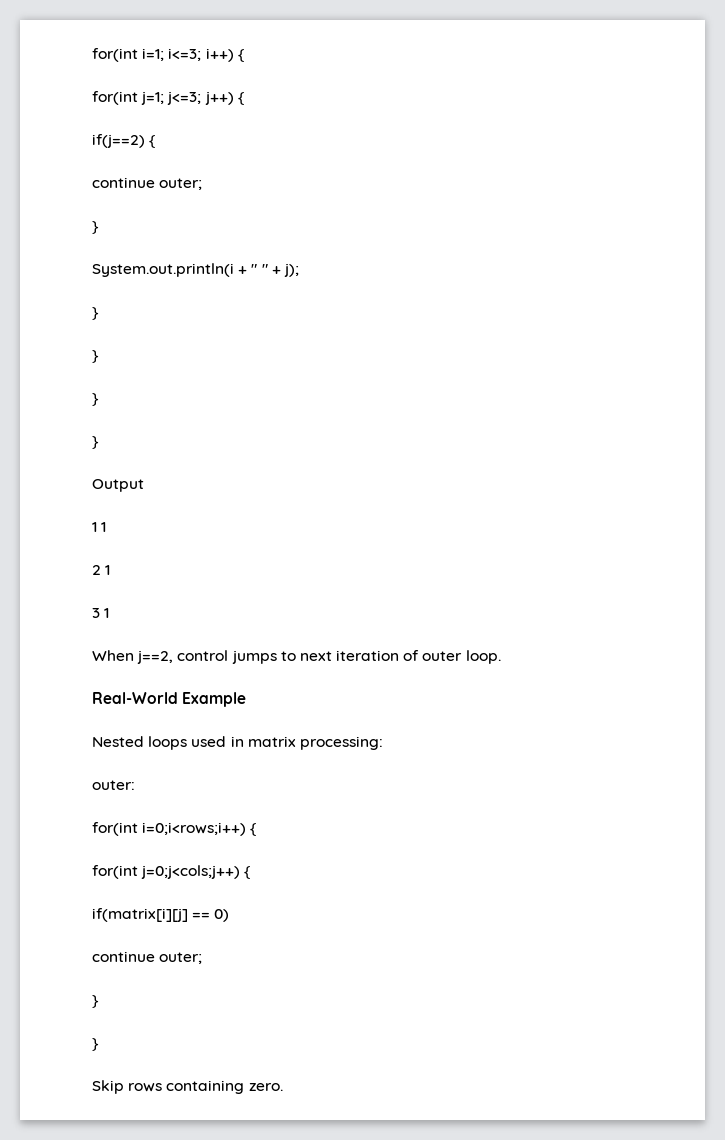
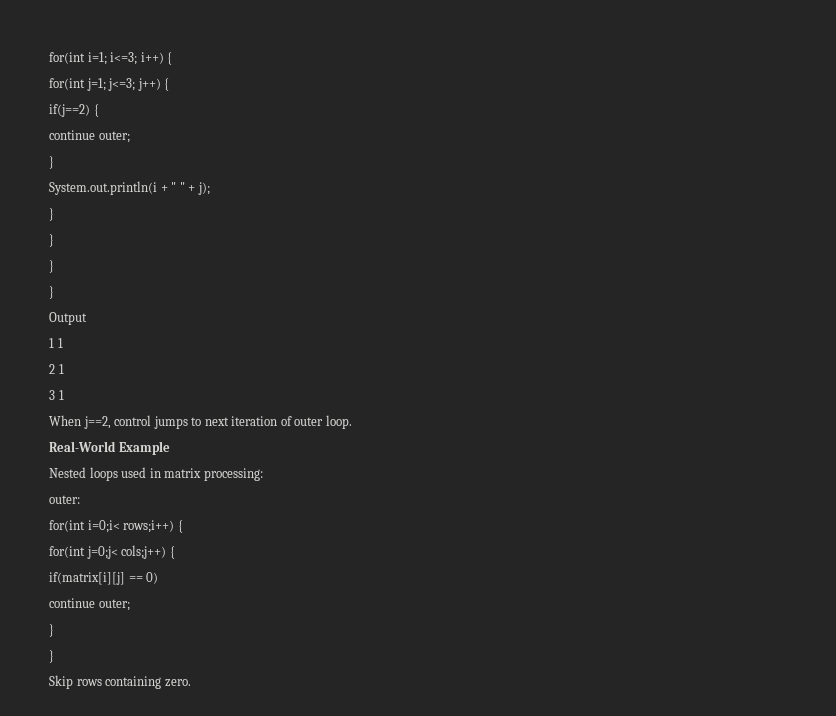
- for(int i=0;i<rows;i++) {
- for(int j=0;j<cols;j++) {
+ for(int i=0;i< rows;i++) {
+ for(int j=0;j< cols;j++) {

